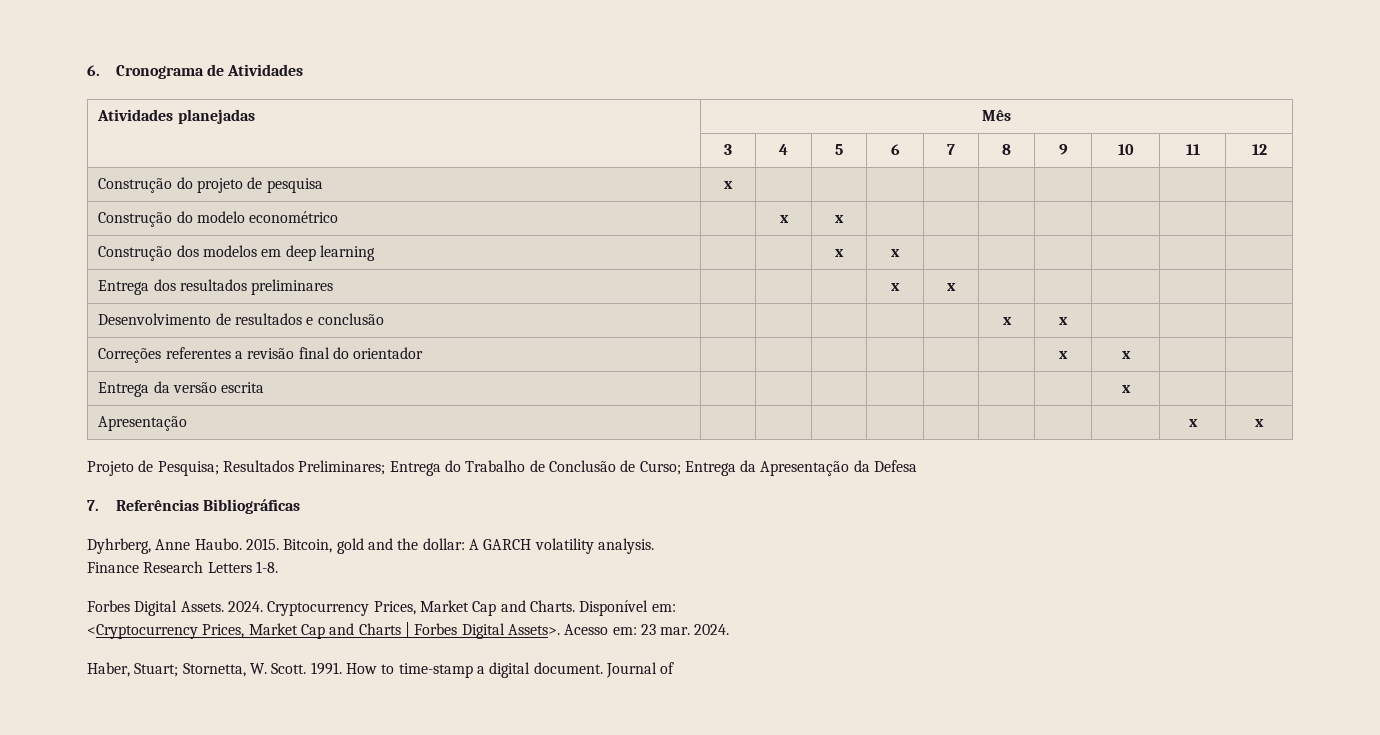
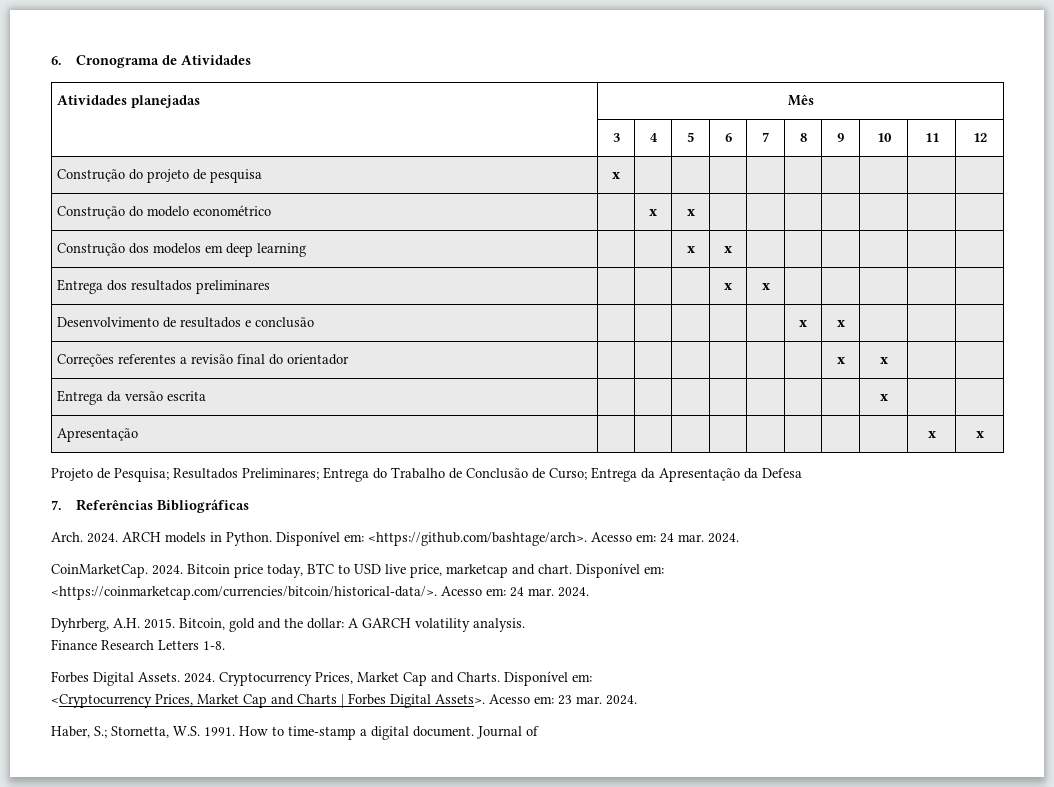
+ Arch. 2024. ARCH models in Python. Disponível em: <https://github.com/bashtage/arch>. Acesso em: 24 mar. 2024.
+ CoinMarketCap. 2024. Bitcoin price today, BTC to USD live price, marketcap and chart. Disponível em: <https://coinmarketcap.com/currencies/bitcoin/historical-data/>. Acesso em: 24 mar. 2024.
- Dyhrberg, Anne Haubo. 2015.
+ Dyhrberg, A.H. 2015.
- Haber, Stuart; Stornetta, W. Scott. 1991.
+ Haber, S.; Stornetta, W.S. 1991.

